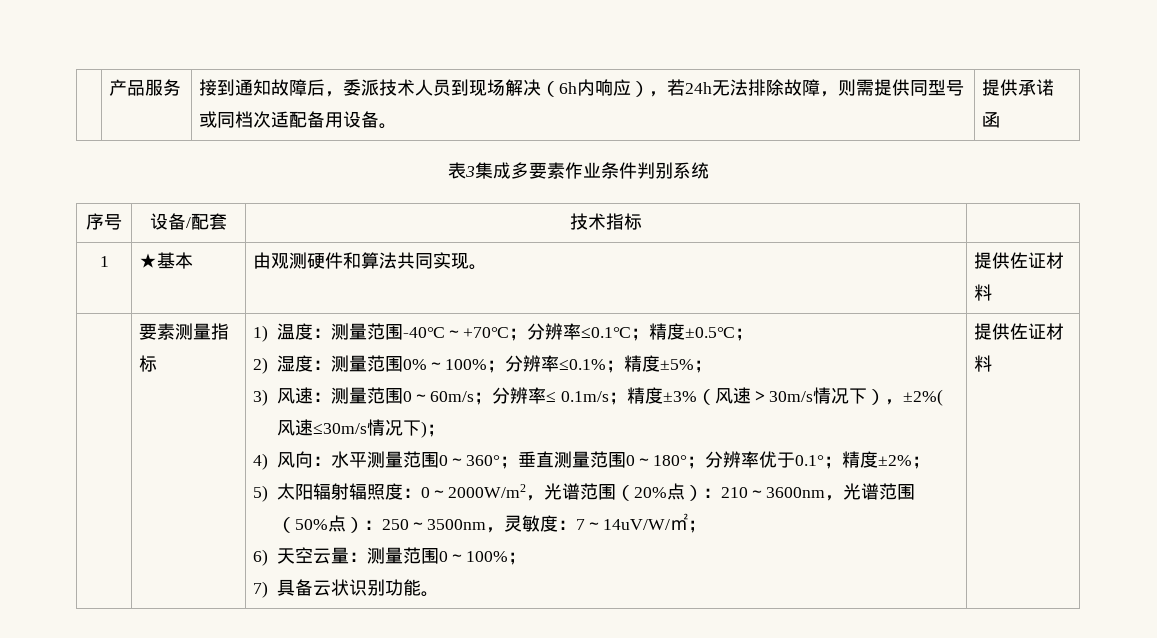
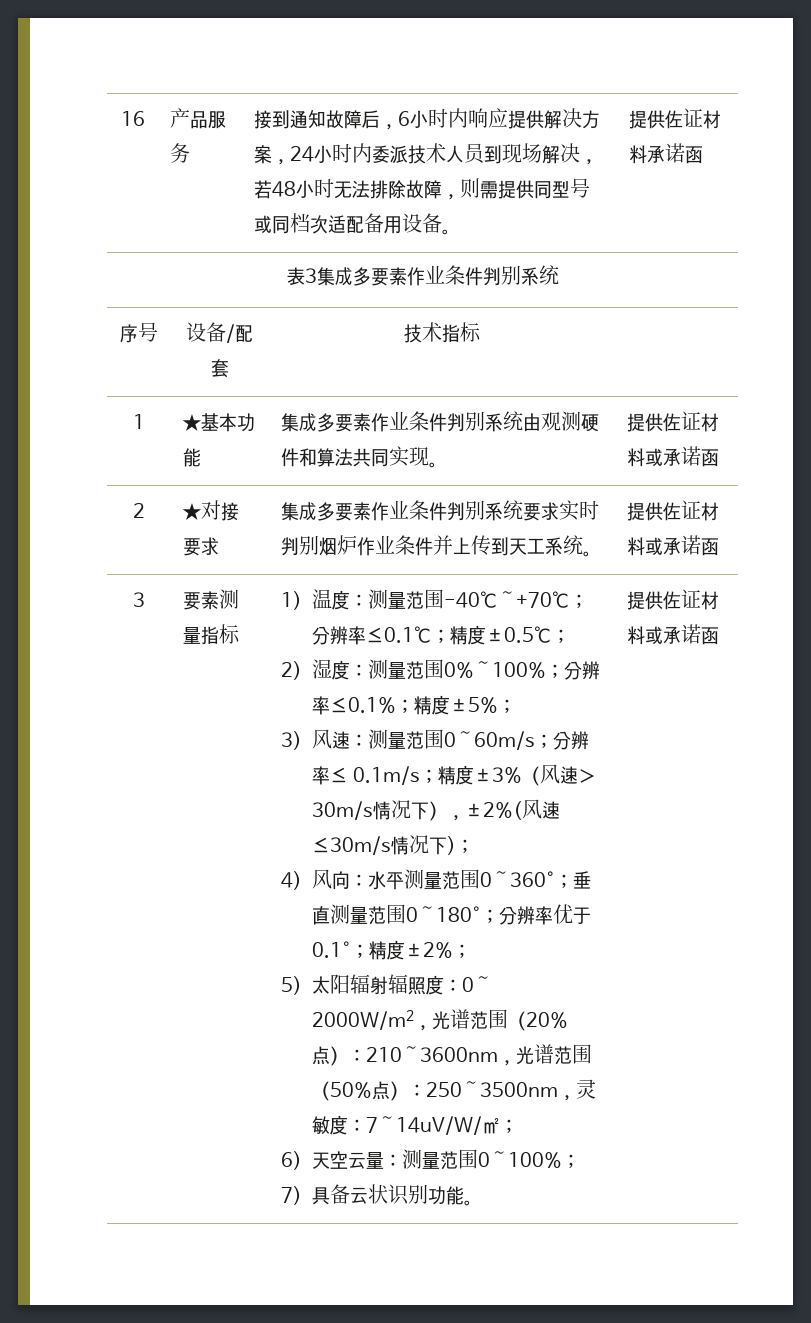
+ 16
- 接到通知故障后，委派技术人员到现场解决（6h内响应），若24h无法排除故障，则需提供同型号或同档次适配备用设备。
+ 接到通知故障后，6小时内响应提供解决方案，24小时内委派技术人员到现场解决，若48小时无法排除故障，则需提供同型号或同档次适配备用设备。
- 提供承诺函
+ 提供佐证材料承诺函
- 1 | ★基本 | 由观测硬件和算法共同实现。 | 提供佐证材料
+ 1 | ★基本功能 | 集成多要素作业条件判别系统由观测硬件和算法共同实现。 | 提供佐证材料或承诺函
+ 2 | ★对接要求 | 集成多要素作业条件判别系统要求实时判别烟炉作业条件并上传到天工系统。 | 提供佐证材料或承诺函
+ 3
- 7)具备云状识别功能。 | 提供佐证材料
+ 7)具备云状识别功能。 | 提供佐证材料或承诺函

